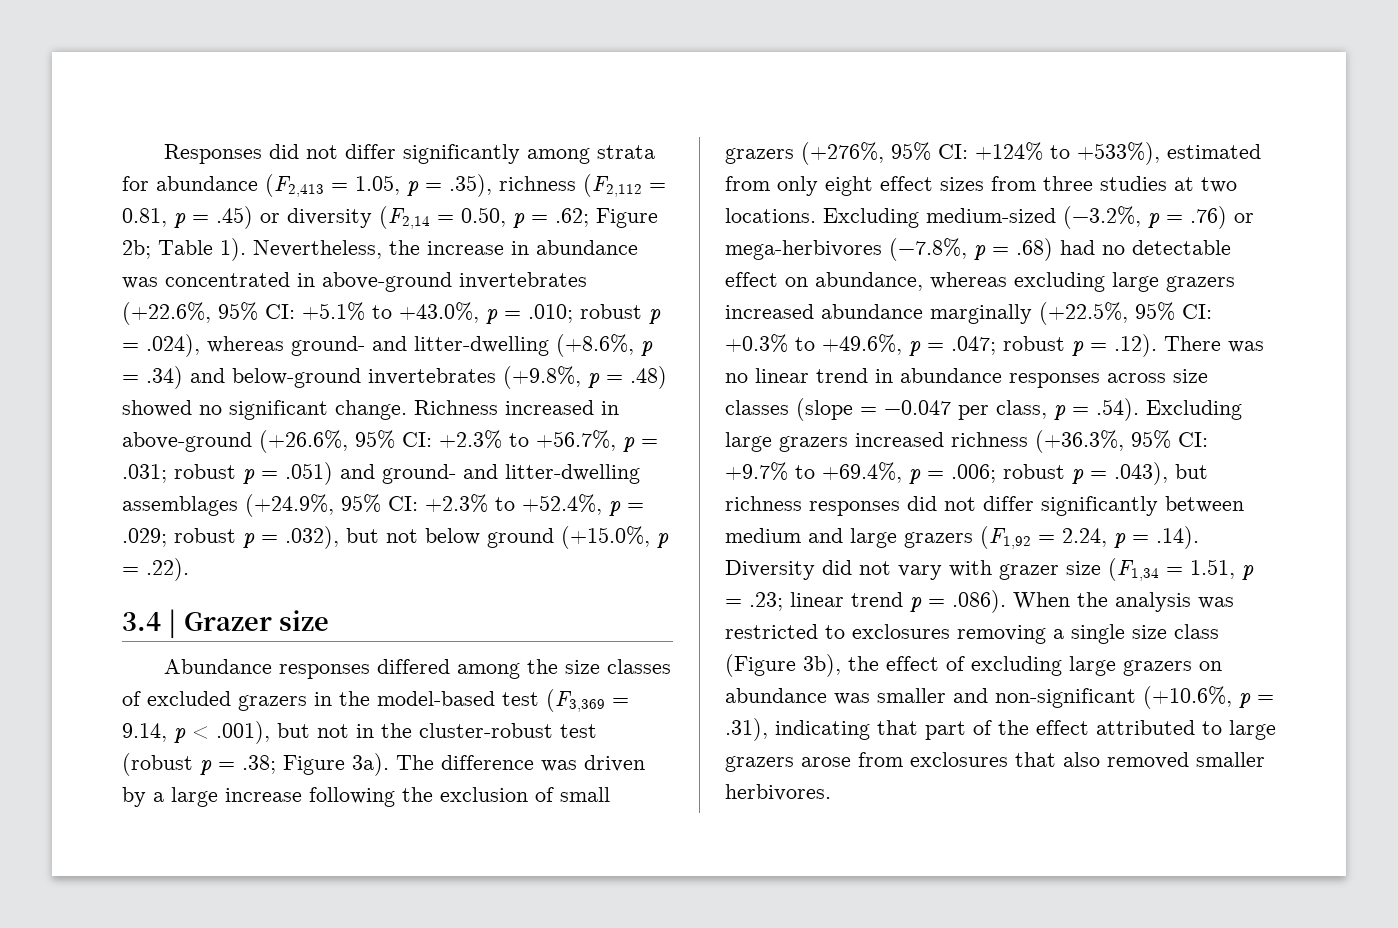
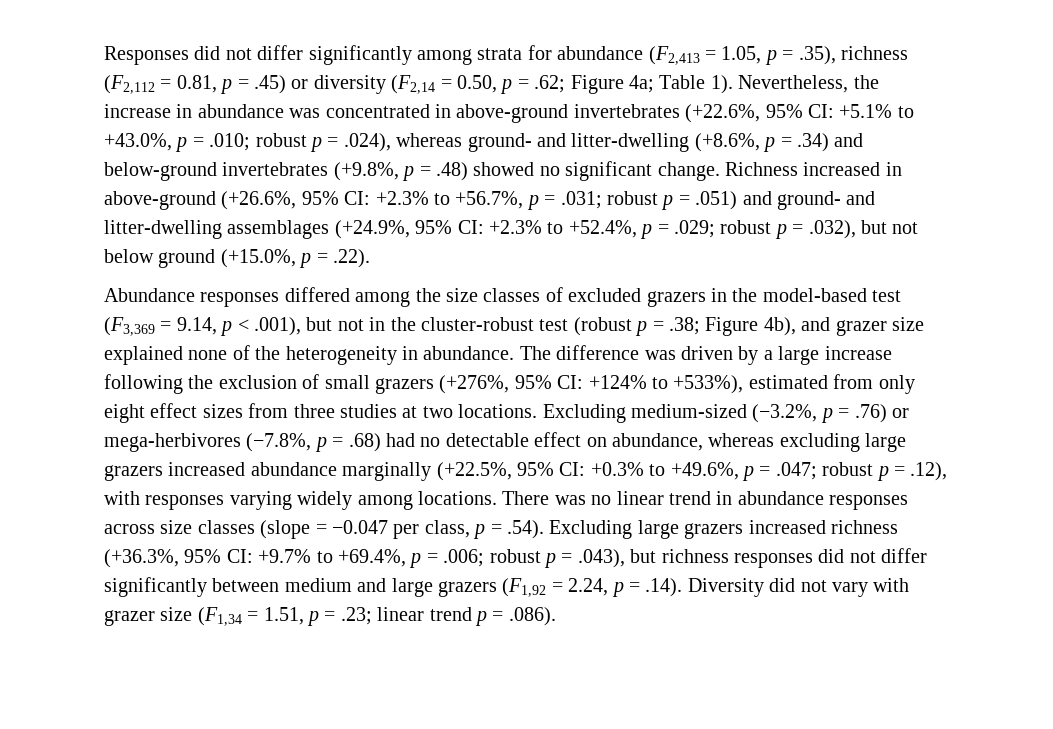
- Responses did not differ significantly among strata for abundance (F2,413 = 1.05, p = .35), richness (F2,112 = 0.81, p = .45) or diversity (F2,14 = 0.50, p = .62; Figure 2b; Table 1).
+ Responses did not differ significantly among strata for abundance (F2,413 = 1.05, p = .35), richness (F2,112 = 0.81, p = .45) or diversity (F2,14 = 0.50, p = .62; Figure 4a; Table 1).
- 3.4 | Grazer size
- Abundance responses differed among the size classes of excluded grazers in the model-based test (F3,369 = 9.14, p < .001), but not in the cluster-robust test (robust p = .38; Figure 3a).
+ Abundance responses differed among the size classes of excluded grazers in the model-based test (F3,369 = 9.14, p < .001), but not in the cluster-robust test (robust p = .38; Figure 4b), and grazer size explained none of the heterogeneity in abundance.
- robust p = .12). There was no linear trend in abundance responses across size classes (slope = −0.047 per class, p = .54). Excluding large grazers increased richness (+36.3%, 95% CI:
+ robust p = .12), with responses varying widely among locations. There was no linear trend in abundance responses across size classes (slope = −0.047 per class, p = .54). Excluding large grazers increased richness (+36.3%, 95% CI:
- linear trend p = .086). When the analysis was restricted to exclosures removing a single size class (Figure 3b), the effect of excluding large grazers on abundance was smaller and non-significant (+10.6%, p = .31), indicating that part of the effect attributed to large grazers arose from exclosures that also removed smaller herbivores.
+ linear trend p = .086).

